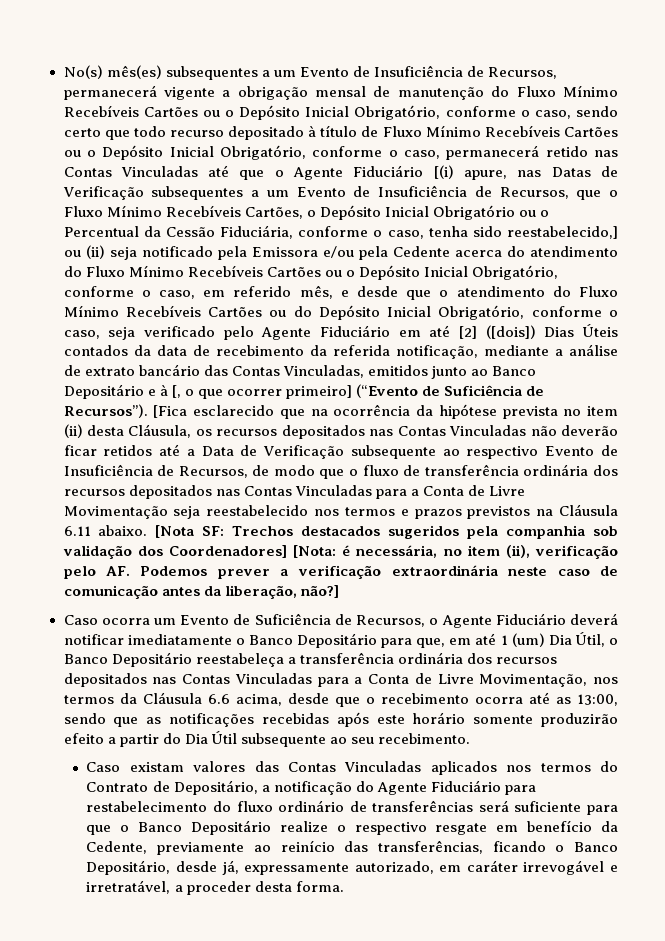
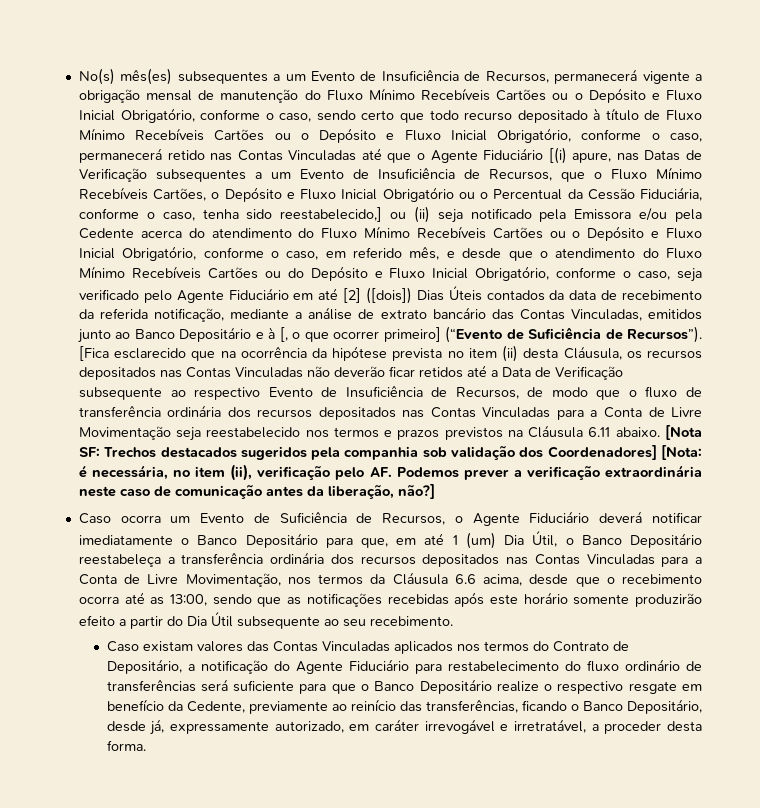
- No(s) mês(es) subsequentes a um Evento de Insuficiência de Recursos, permanecerá vigente a obrigação mensal de manutenção do Fluxo Mínimo Recebíveis Cartões ou o Depósito Inicial Obrigatório, conforme o caso, sendo certo que todo recurso depositado à título de Fluxo Mínimo Recebíveis Cartões ou o Depósito Inicial Obrigatório, conforme o caso, permanecerá retido nas Contas Vinculadas até que o Agente Fiduciário [(i) apure, nas Datas de Verificação subsequentes a um Evento de Insuficiência de Recursos, que o Fluxo Mínimo Recebíveis Cartões, o Depósito Inicial Obrigatório ou o Percentual da Cessão Fiduciária, conforme o caso, tenha sido reestabelecido,] ou (ii) seja notificado pela Emissora e/ou pela Cedente acerca do atendimento do Fluxo Mínimo Recebíveis Cartões ou o Depósito Inicial Obrigatório, conforme o caso, em referido mês, e desde que o atendimento do Fluxo Mínimo Recebíveis Cartões ou do Depósito Inicial Obrigatório, conforme o caso, seja verificado pelo Agente Fiduciário em até [2] ([dois]) Dias Úteis contados da data de recebimento da referida notificação, mediante a análise de extrato bancário das Contas Vinculadas, emitidos junto ao Banco Depositário e à [, o que ocorrer primeiro] (“Evento de Suficiência de Recursos”).
+ No(s) mês(es) subsequentes a um Evento de Insuficiência de Recursos, permanecerá vigente a obrigação mensal de manutenção do Fluxo Mínimo Recebíveis Cartões ou o Depósito e Fluxo Inicial Obrigatório, conforme o caso, sendo certo que todo recurso depositado à título de Fluxo Mínimo Recebíveis Cartões ou o Depósito e Fluxo Inicial Obrigatório, conforme o caso, permanecerá retido nas Contas Vinculadas até que o Agente Fiduciário [(i) apure, nas Datas de Verificação subsequentes a um Evento de Insuficiência de Recursos, que o Fluxo Mínimo Recebíveis Cartões, o Depósito e Fluxo Inicial Obrigatório ou o Percentual da Cessão Fiduciária, conforme o caso, tenha sido reestabelecido,] ou (ii) seja notificado pela Emissora e/ou pela Cedente acerca do atendimento do Fluxo Mínimo Recebíveis Cartões ou o Depósito e Fluxo Inicial Obrigatório, conforme o caso, em referido mês, e desde que o atendimento do Fluxo Mínimo Recebíveis Cartões ou do Depósito e Fluxo Inicial Obrigatório, conforme o caso, seja verificado pelo Agente Fiduciário em até [2] ([dois]) Dias Úteis contados da data de recebimento da referida notificação, mediante a análise de extrato bancário das Contas Vinculadas, emitidos junto ao Banco Depositário e à [, o que ocorrer primeiro] (“Evento de Suficiência de Recursos”).

